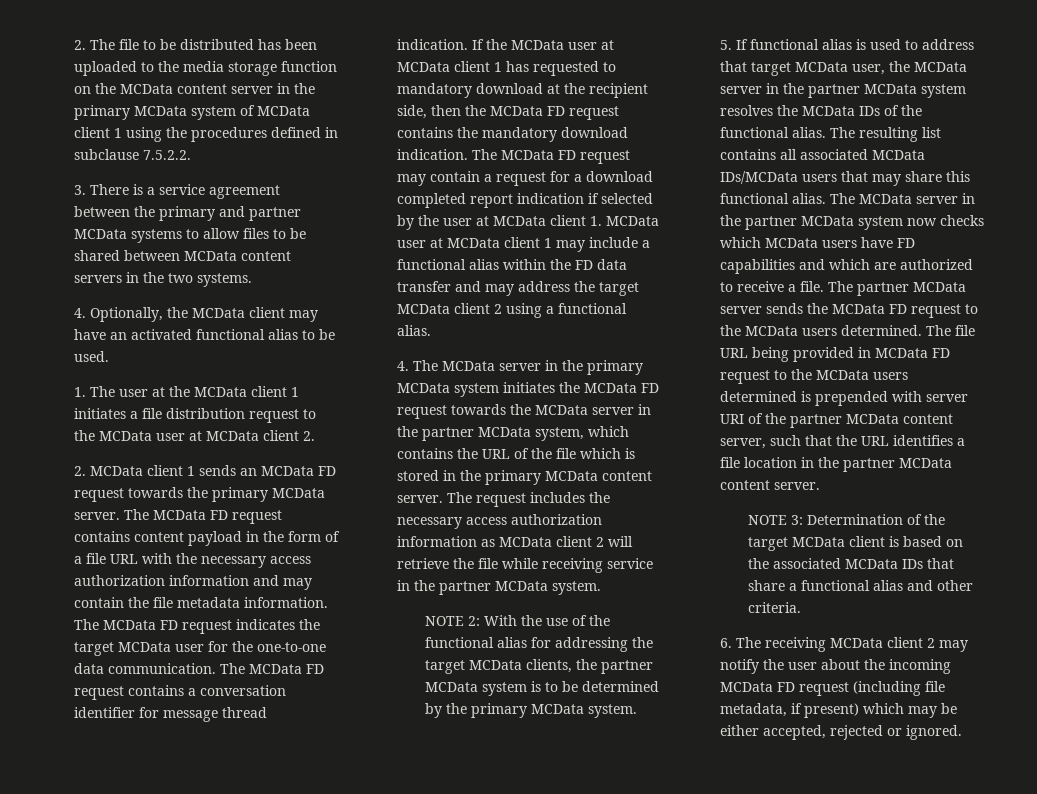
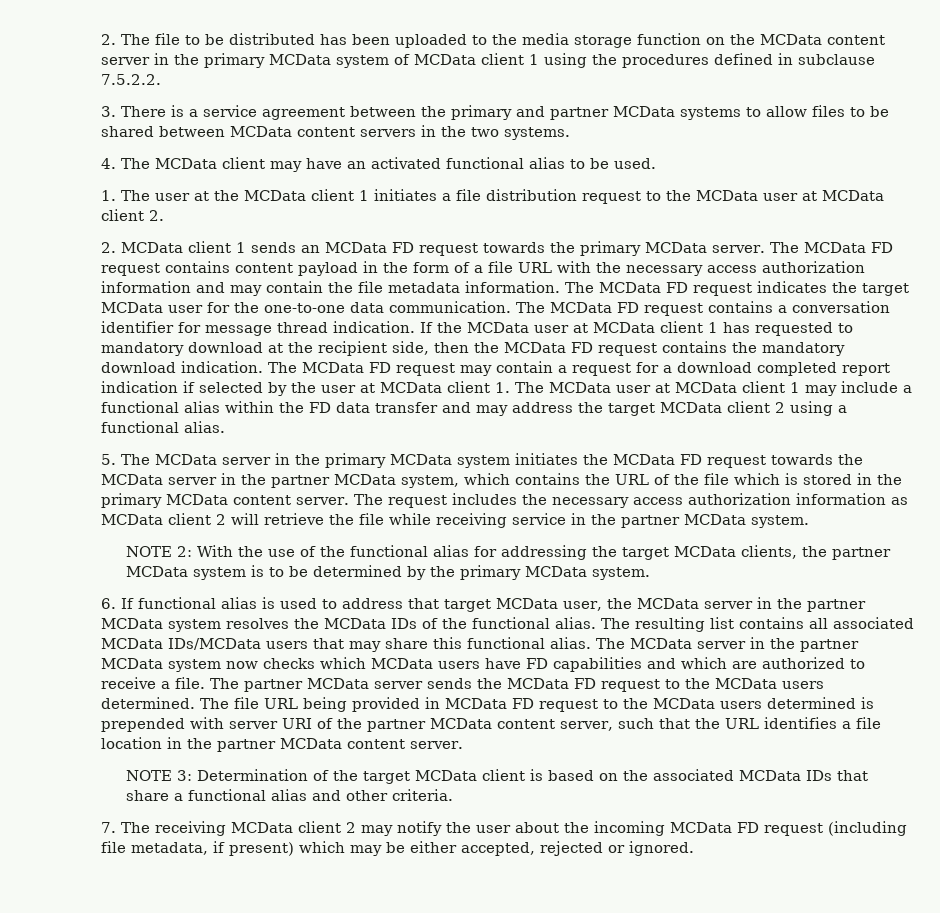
- 4. Optionally, the MCData client may have an activated functional alias to be used.
+ 4. The MCData client may have an activated functional alias to be used.
- The MCData FD request may contain a request for a download completed report indication if selected by the user at MCData client 1. MCData user at MCData client 1 may include a functional alias within the FD data transfer and may address the target MCData client 2 using a functional alias.
+ The MCData FD request may contain a request for a download completed report indication if selected by the user at MCData client 1. The MCData user at MCData client 1 may include a functional alias within the FD data transfer and may address the target MCData client 2 using a functional alias.
- 4. The MCData server in the primary MCData system initiates the MCData FD request towards the MCData server in the partner MCData system, which contains the URL of the file which is stored in the primary MCData content server.
+ 5. The MCData server in the primary MCData system initiates the MCData FD request towards the MCData server in the partner MCData system, which contains the URL of the file which is stored in the primary MCData content server.
- 5. If functional alias is used to address that target MCData user, the MCData server in the partner MCData system resolves the MCData IDs of the functional alias.
+ 6. If functional alias is used to address that target MCData user, the MCData server in the partner MCData system resolves the MCData IDs of the functional alias.
- 6. The receiving MCData client 2 may notify the user about the incoming MCData FD request (including file metadata, if present) which may be either accepted, rejected or ignored.
+ 7. The receiving MCData client 2 may notify the user about the incoming MCData FD request (including file metadata, if present) which may be either accepted, rejected or ignored.

